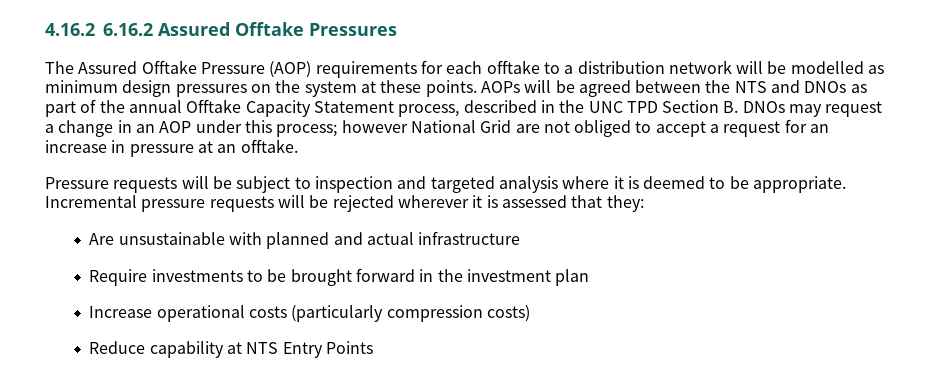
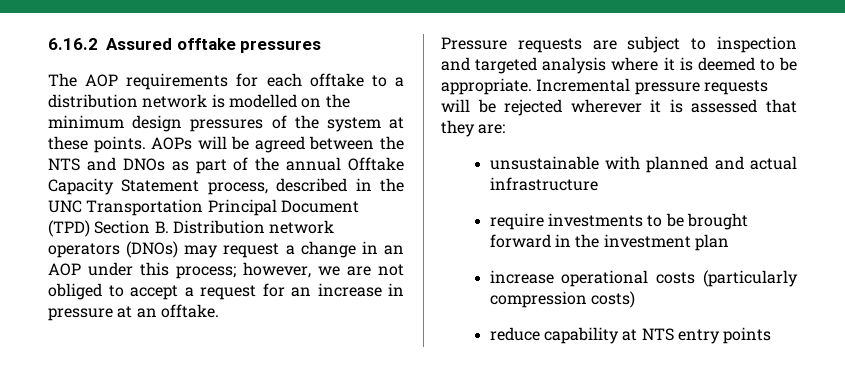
- 4.16.2 6.16.2 Assured Offtake Pressures
- The Assured Offtake Pressure (AOP) requirements for each offtake to a distribution network will be modelled as minimum design pressures on the system at these points.
+ 6.16.2 Assured offtake pressures
+ The AOP requirements for each offtake to a distribution network is modelled on the minimum design pressures of the system at these points.
- AOPs will be agreed between the NTS and DNOs as part of the annual Offtake Capacity Statement process, described in the UNC TPD Section B. DNOs may request a change in an AOP under this process; however National Grid are not obliged to accept a request for an increase in pressure at an offtake.
+ AOPs will be agreed between the NTS and DNOs as part of the annual Offtake Capacity Statement process, described in the UNC Transportation Principal Document (TPD) Section B. Distribution network operators (DNOs) may request a change in an AOP under this process; however, we are not obliged to accept a request for an increase in pressure at an offtake.
- Pressure requests will be subject to inspection and targeted analysis where it is deemed to be appropriate.
+ Pressure requests are subject to inspection and targeted analysis where it is deemed to be appropriate.
- Incremental pressure requests will be rejected wherever it is assessed that they:
- Are unsustainable with planned and actual infrastructure
+ Incremental pressure requests will be rejected wherever it is assessed that they are:
+ unsustainable with planned and actual infrastructure
- Require investments to be brought forward in the investment plan
+ require investments to be brought forward in the investment plan
- Increase operational costs (particularly compression costs)
+ increase operational costs (particularly compression costs)
- Reduce capability at NTS Entry Points
+ reduce capability at NTS entry points

